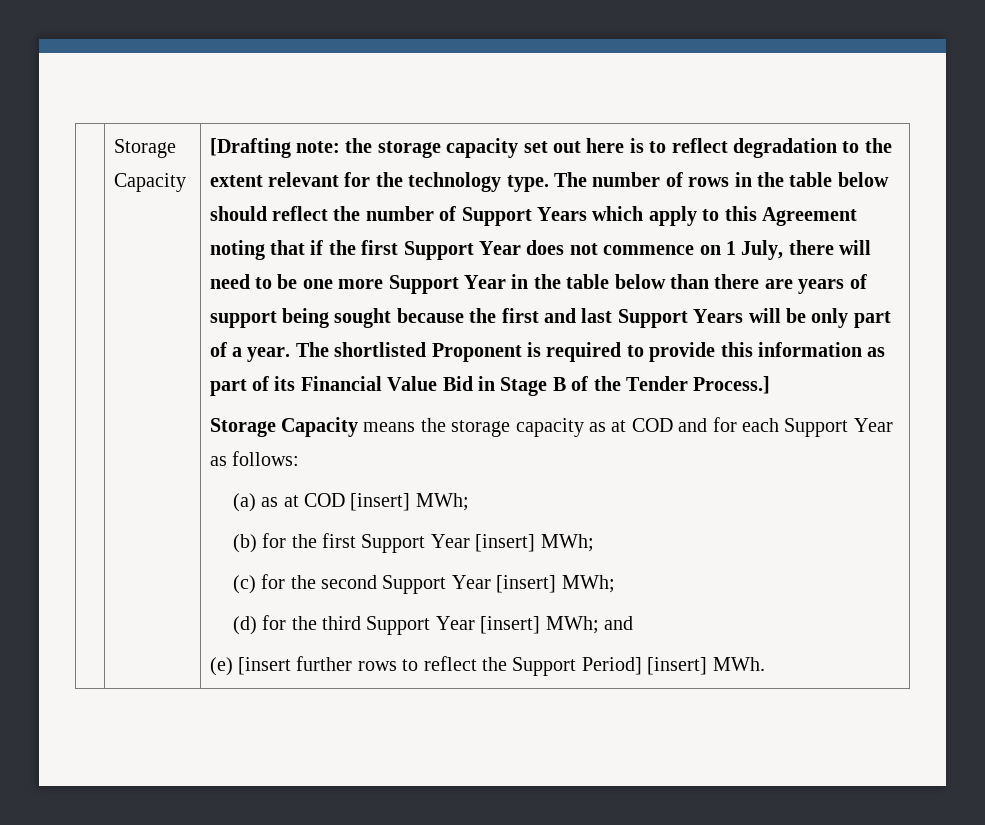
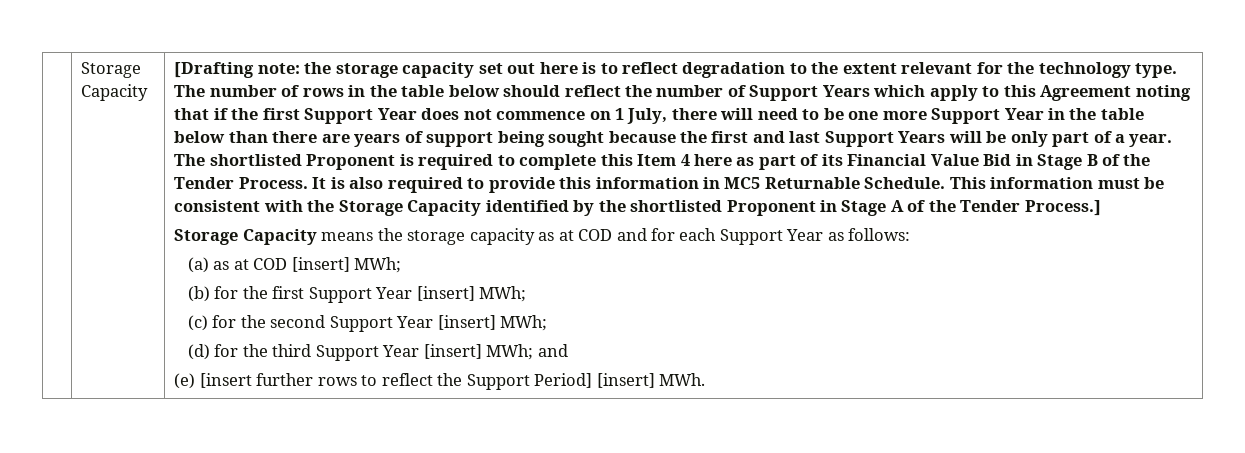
- The shortlisted Proponent is required to provide this information as part of its Financial Value Bid in Stage B of the Tender Process.]
+ The shortlisted Proponent is required to complete this Item 4 here as part of its Financial Value Bid in Stage B of the Tender Process. It is also required to provide this information in MC5 Returnable Schedule. This information must be consistent with the Storage Capacity identified by the shortlisted Proponent in Stage A of the Tender Process.]

